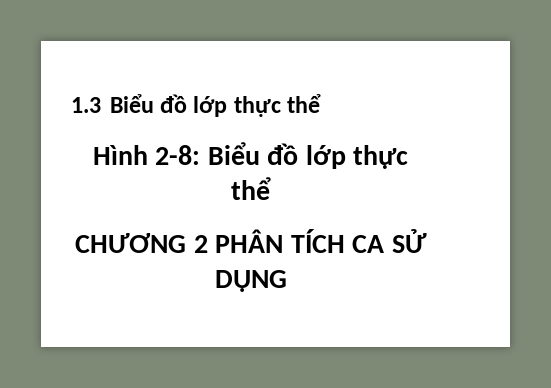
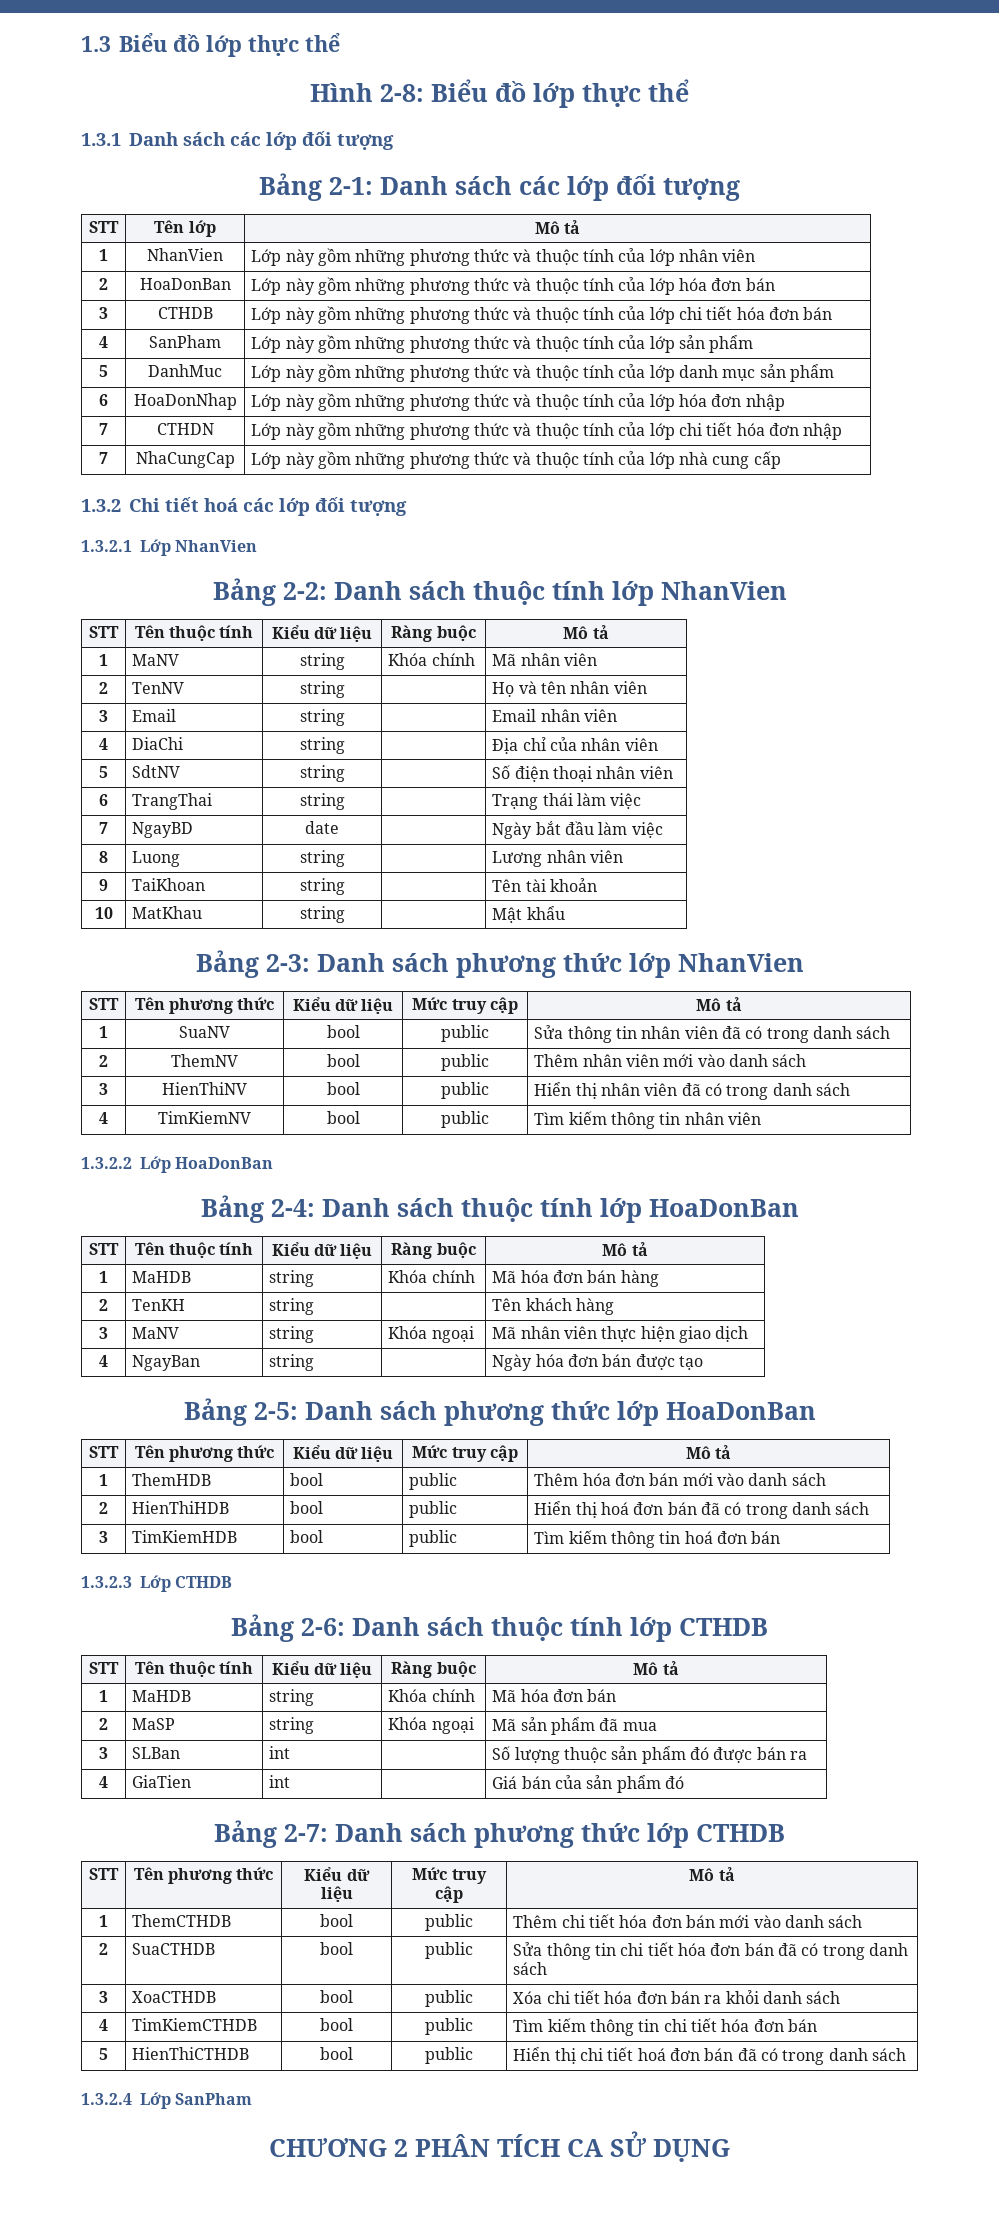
+ 1.3.1 Danh sách các lớp đối tượng
+ Bảng 2-1: Danh sách các lớp đối tượng
+ STT | Tên lớp | Mô tả
+ 1 | NhanVien | Lớp này gồm những phương thức và thuộc tính của lớp nhân viên
+ 2 | HoaDonBan | Lớp này gồm những phương thức và thuộc tính của lớp hóa đơn bán
+ 3 | CTHDB | Lớp này gồm những phương thức và thuộc tính của lớp chi tiết hóa đơn bán
+ 4 | SanPham | Lớp này gồm những phương thức và thuộc tính của lớp sản phẩm
+ 5 | DanhMuc | Lớp này gồm những phương thức và thuộc tính của lớp danh mục sản phẩm
+ 6 | HoaDonNhap | Lớp này gồm những phương thức và thuộc tính của lớp hóa đơn nhập
+ 7 | CTHDN | Lớp này gồm những phương thức và thuộc tính của lớp chi tiết hóa đơn nhập
+ 7 | NhaCungCap | Lớp này gồm những phương thức và thuộc tính của lớp nhà cung cấp
+ 1.3.2 Chi tiết hoá các lớp đối tượng
+ 1.3.2.1 Lớp NhanVien
+ Bảng 2-2: Danh sách thuộc tính lớp NhanVien
+ STT | Tên thuộc tính | Kiểu dữ liệu | Ràng buộc | Mô tả
+ 1 | MaNV | string | Khóa chính | Mã nhân viên
+ 2 | TenNV | string | | Họ và tên nhân viên
+ 3 | Email | string | | Email nhân viên
+ 4 | DiaChi | string | | Địa chỉ của nhân viên
+ 5 | SdtNV | string | | Số điện thoại nhân viên
+ 6 | TrangThai | string | | Trạng thái làm việc
+ 7 | NgayBD | date | | Ngày bắt đầu làm việc
+ 8 | Luong | string | | Lương nhân viên
+ 9 | TaiKhoan | string | | Tên tài khoản
+ 10 | MatKhau | string | | Mật khẩu
+ Bảng 2-3: Danh sách phương thức lớp NhanVien
+ STT | Tên phương thức | Kiểu dữ liệu | Mức truy cập | Mô tả
+ 1 | SuaNV | bool | public | Sửa thông tin nhân viên đã có trong danh sách
+ 2 | ThemNV | bool | public | Thêm nhân viên mới vào danh sách
+ 3 | HienThiNV | bool | public | Hiển thị nhân viên đã có trong danh sách
+ 4 | TimKiemNV | bool | public | Tìm kiếm thông tin nhân viên
+ 1.3.2.2 Lớp HoaDonBan
+ Bảng 2-4: Danh sách thuộc tính lớp HoaDonBan
+ STT | Tên thuộc tính | Kiểu dữ liệu | Ràng buộc | Mô tả
+ 1 | MaHDB | string | Khóa chính | Mã hóa đơn bán hàng
+ 2 | TenKH | string | | Tên khách hàng
+ 3 | MaNV | string | Khóa ngoại | Mã nhân viên thực hiện giao dịch
+ 4 | NgayBan | string | | Ngày hóa đơn bán được tạo
+ Bảng 2-5: Danh sách phương thức lớp HoaDonBan
+ STT | Tên phương thức | Kiểu dữ liệu | Mức truy cập | Mô tả
+ 1 | ThemHDB | bool | public | Thêm hóa đơn bán mới vào danh sách
+ 2 | HienThiHDB | bool | public | Hiển thị hoá đơn bán đã có trong danh sách
+ 3 | TimKiemHDB | bool | public | Tìm kiếm thông tin hoá đơn bán
+ 1.3.2.3 Lớp CTHDB
+ Bảng 2-6: Danh sách thuộc tính lớp CTHDB
+ STT | Tên thuộc tính | Kiểu dữ liệu | Ràng buộc | Mô tả
+ 1 | MaHDB | string | Khóa chính | Mã hóa đơn bán
+ 2 | MaSP | string | Khóa ngoại | Mã sản phẩm đã mua
+ 3 | SLBan | int | | Số lượng thuộc sản phẩm đó được bán ra
+ 4 | GiaTien | int | | Giá bán của sản phẩm đó
+ Bảng 2-7: Danh sách phương thức lớp CTHDB
+ STT | Tên phương thức | Kiểu dữ liệu | Mức truy cập | Mô tả
+ 1 | ThemCTHDB | bool | public | Thêm chi tiết hóa đơn bán mới vào danh sách
+ 2 | SuaCTHDB | bool | public | Sửa thông tin chi tiết hóa đơn bán đã có trong danh sách
+ 3 | XoaCTHDB | bool | public | Xóa chi tiết hóa đơn bán ra khỏi danh sách
+ 4 | TimKiemCTHDB | bool | public | Tìm kiếm thông tin chi tiết hóa đơn bán
+ 5 | HienThiCTHDB | bool | public | Hiển thị chi tiết hoá đơn bán đã có trong danh sách
+ 1.3.2.4 Lớp SanPham

